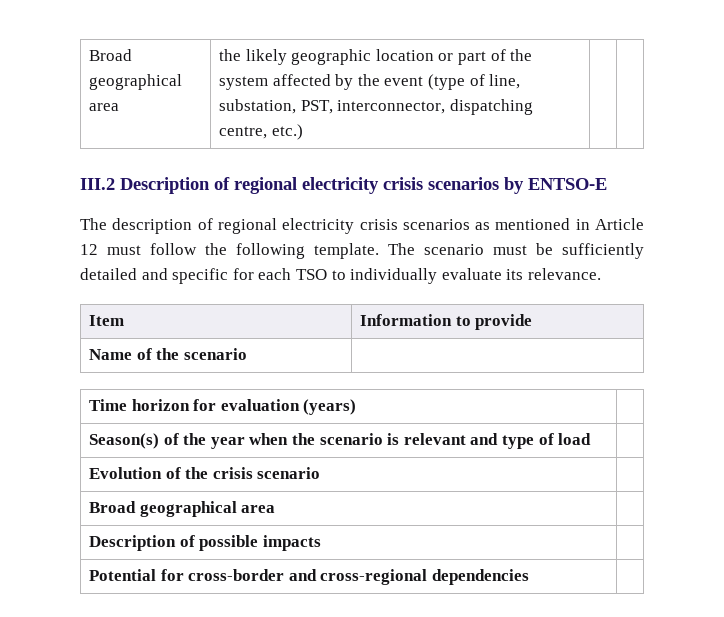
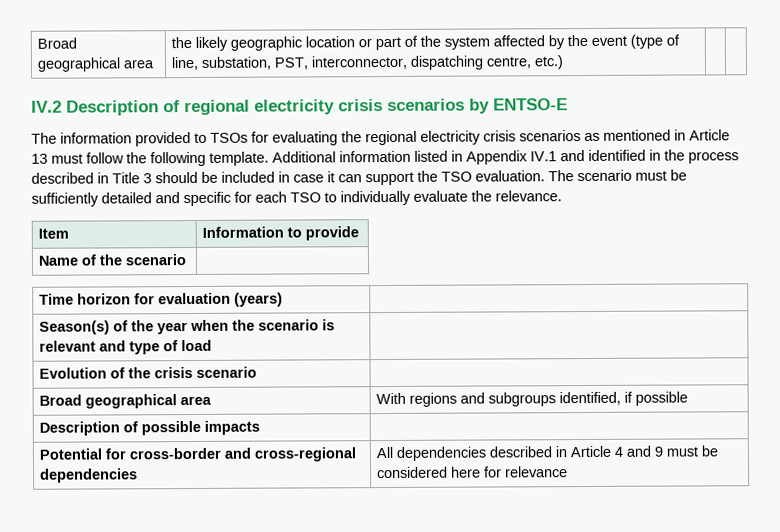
- III.2 Description of regional electricity crisis scenarios by ENTSO-E
+ IV.2 Description of regional electricity crisis scenarios by ENTSO-E
- The description of regional electricity crisis scenarios as mentioned in Article 12 must follow the following template.
+ The information provided to TSOs for evaluating the regional electricity crisis scenarios as mentioned in Article 13 must follow the following template.
+ Additional information listed in Appendix IV.1 and identified in the process described in Title 3 should be included in case it can support the TSO evaluation.
- The scenario must be sufficiently detailed and specific for each TSO to individually evaluate its relevance.
+ The scenario must be sufficiently detailed and specific for each TSO to individually evaluate the relevance.
  Evolution of the crisis scenario |
- Broad geographical area |
+ Broad geographical area | With regions and subgroups identified, if possible
- Potential for cross-border and cross-regional dependencies |
+ Potential for cross-border and cross-regional dependencies | All dependencies described in Article 4 and 9 must be considered here for relevance

